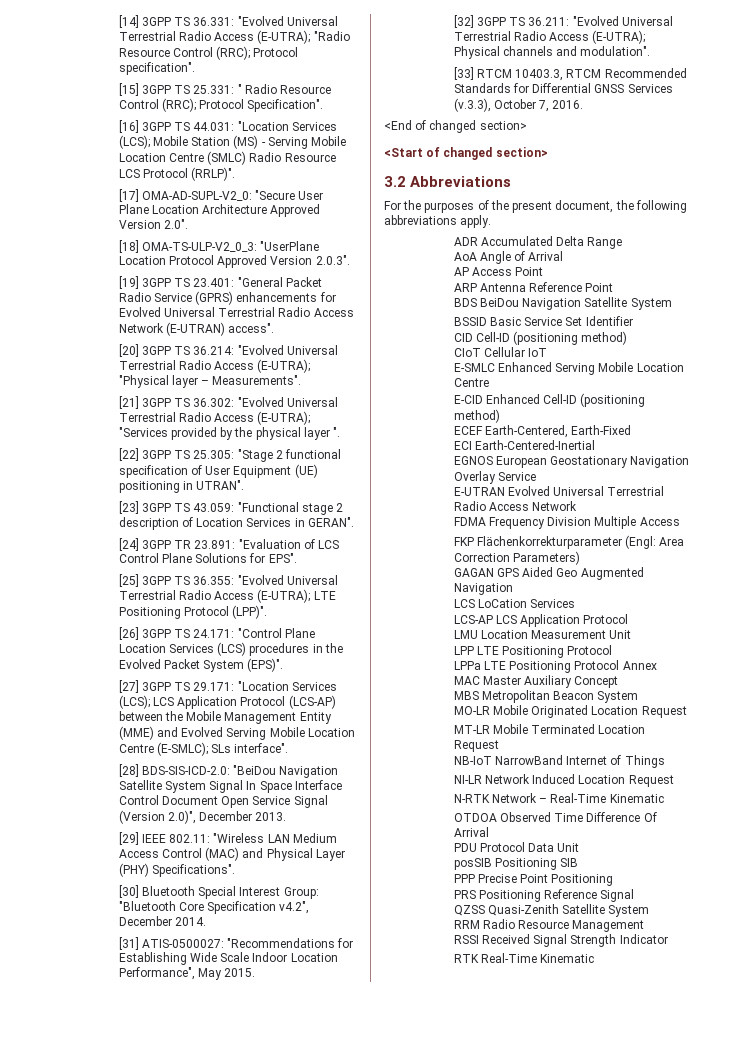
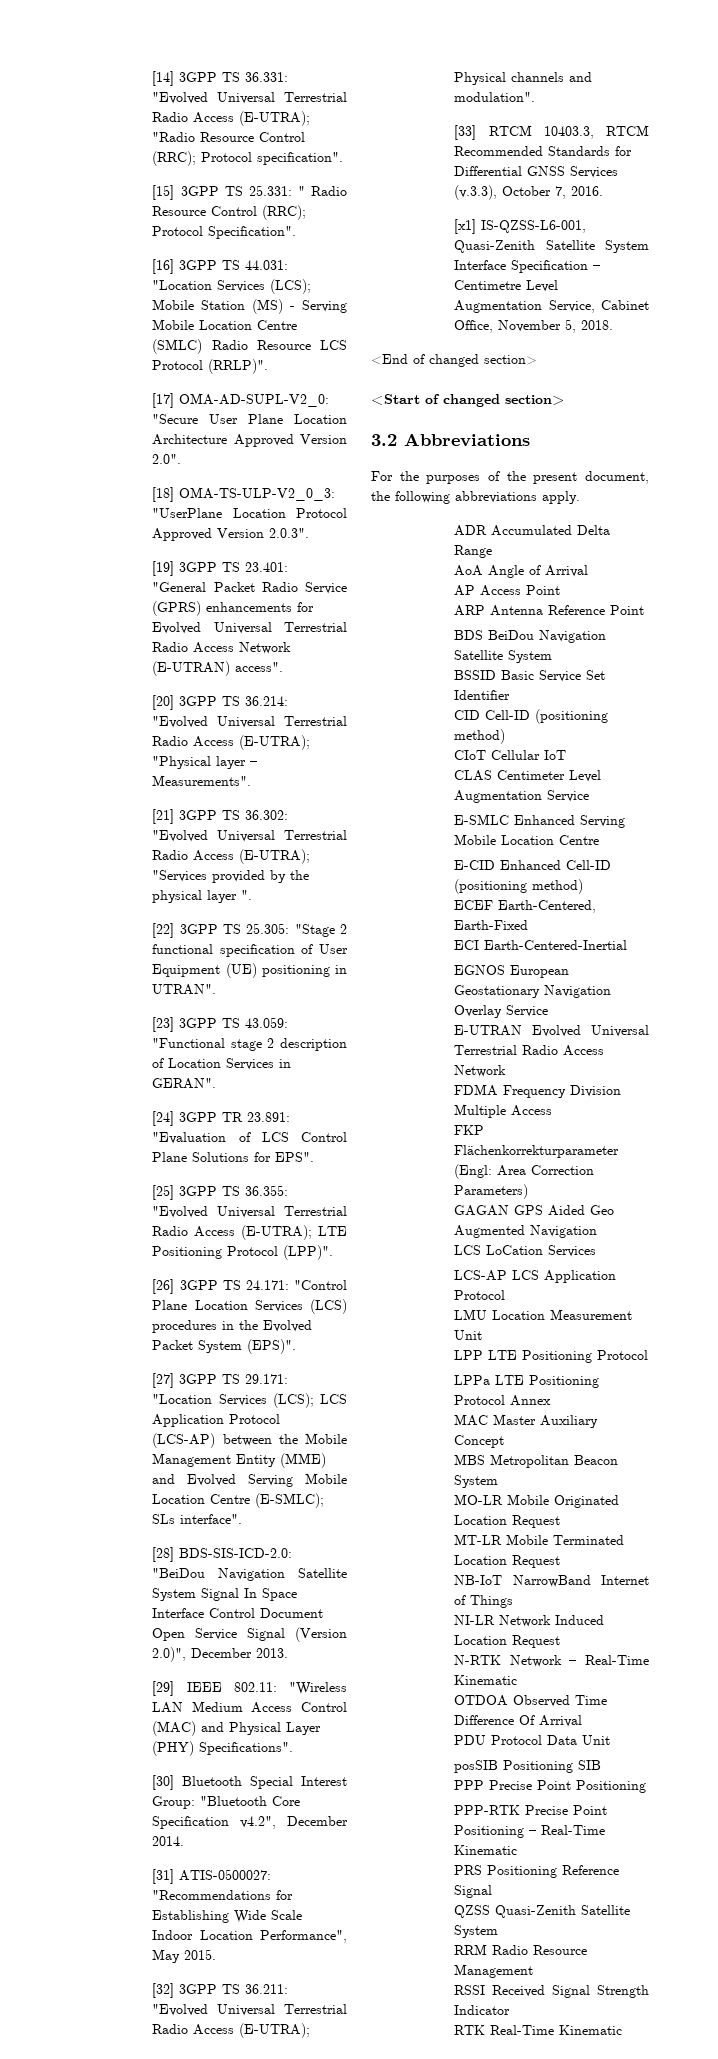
+ [x1] IS-QZSS-L6-001, Quasi-Zenith Satellite System Interface Specification – Centimetre Level Augmentation Service, Cabinet Office, November 5, 2018.
+ CLAS Centimeter Level Augmentation Service
+ PPP-RTK Precise Point Positioning – Real-Time Kinematic

